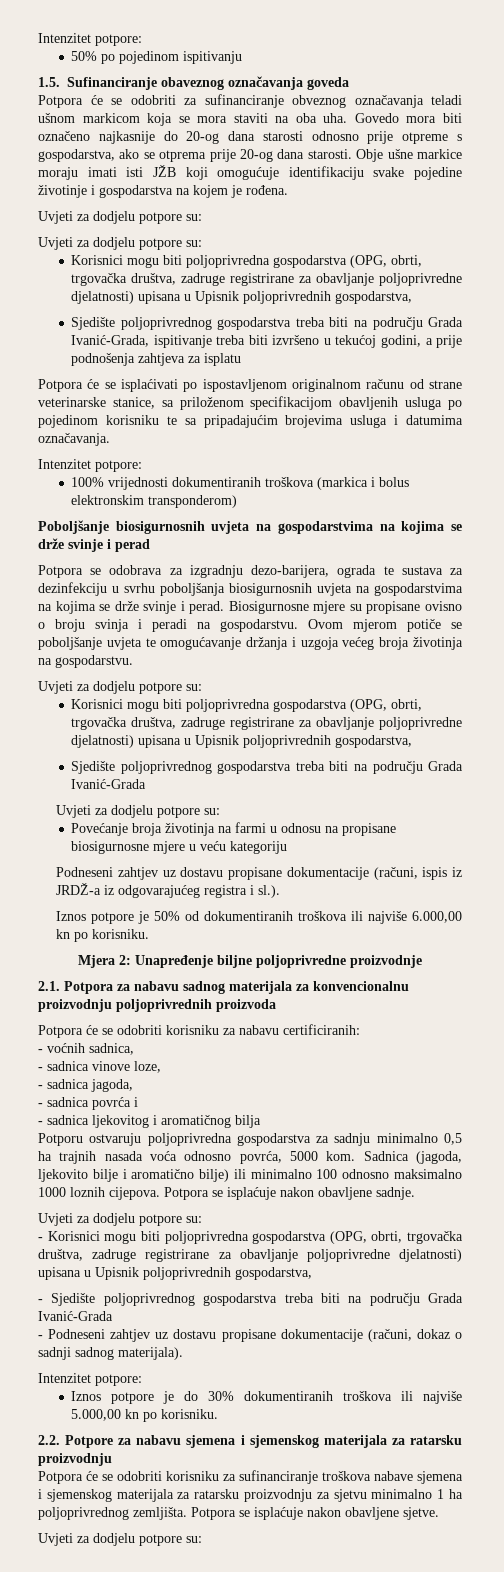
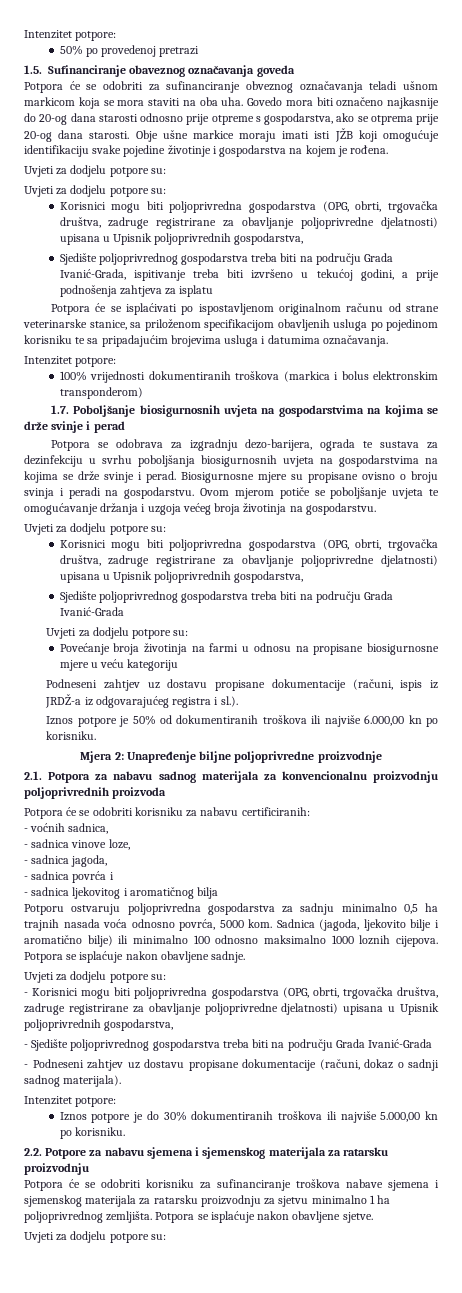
- 50% po pojedinom ispitivanju
+ 50% po provedenoj pretrazi
- Poboljšanje biosigurnosnih uvjeta na gospodarstvima na kojima se drže svinje i perad
+ 1.7. Poboljšanje biosigurnosnih uvjeta na gospodarstvima na kojima se drže svinje i perad

